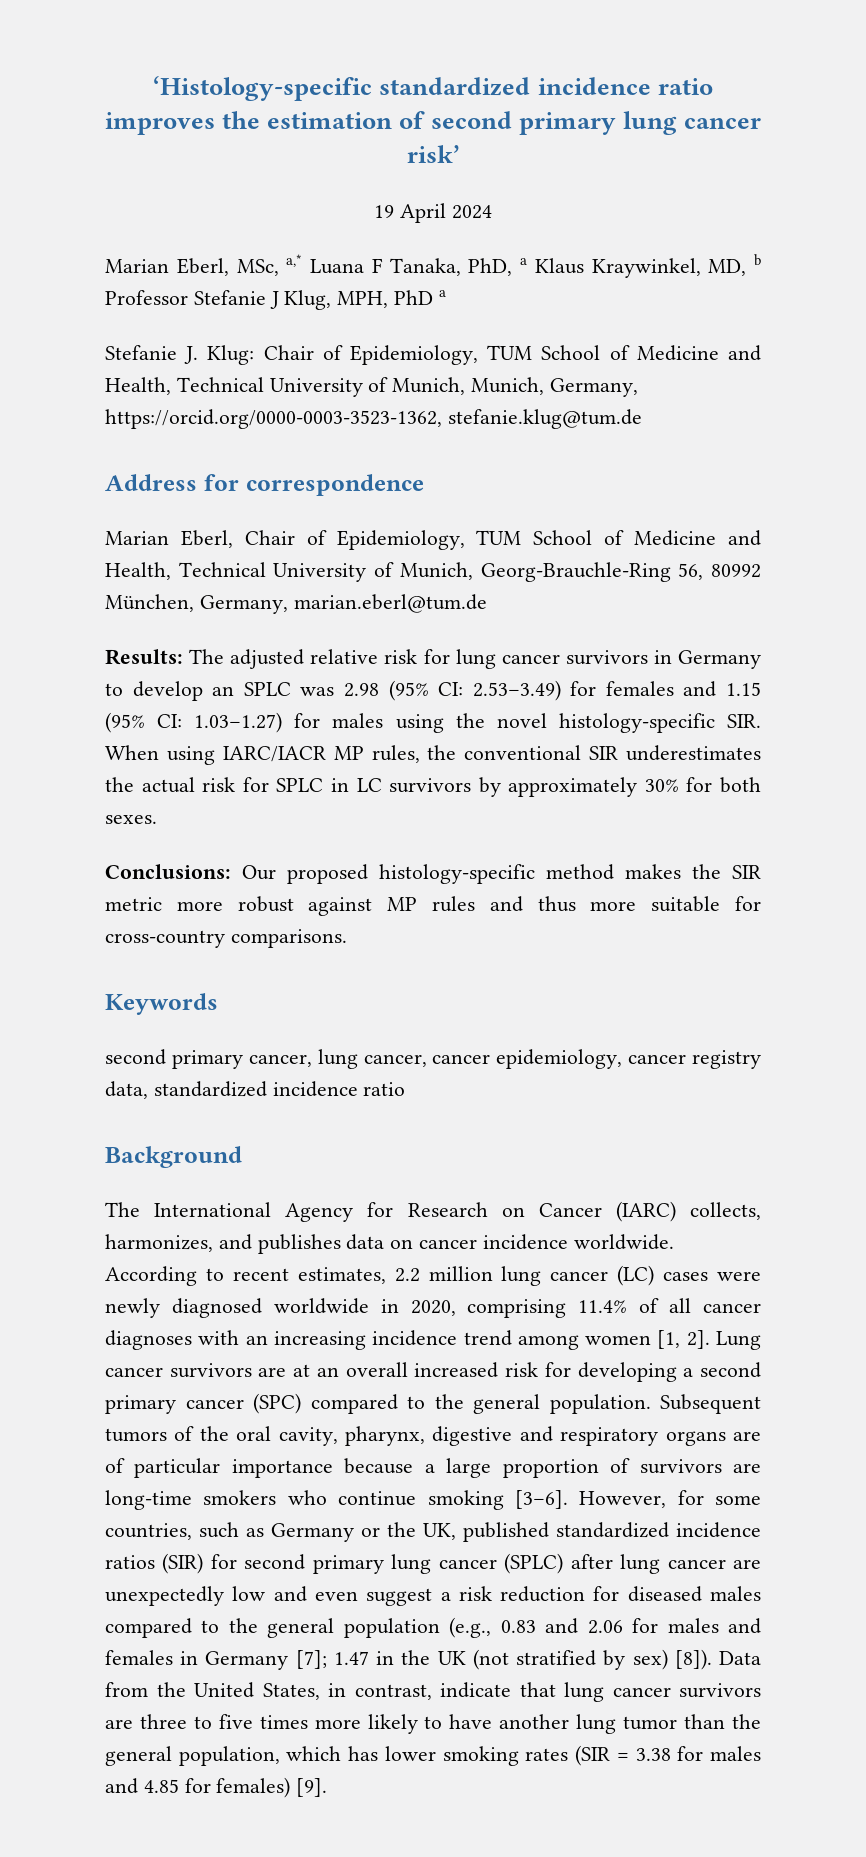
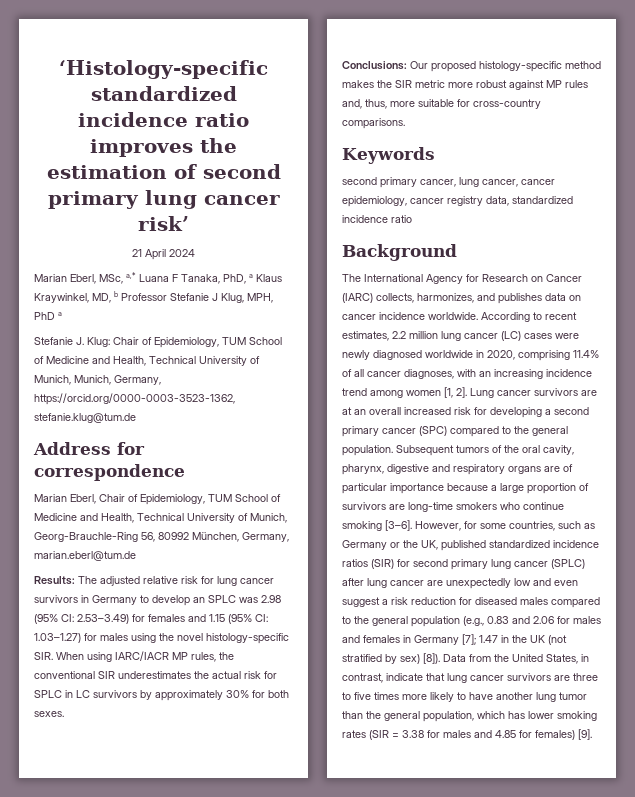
- 19 April 2024
+ 21 April 2024
- Conclusions: Our proposed histology-specific method makes the SIR metric more robust against MP rules and thus more suitable for cross-country comparisons.
+ Conclusions: Our proposed histology-specific method makes the SIR metric more robust against MP rules and, thus, more suitable for cross-country comparisons.
- According to recent estimates, 2.2 million lung cancer (LC) cases were newly diagnosed worldwide in 2020, comprising 11.4% of all cancer diagnoses with an increasing incidence trend among women [1, 2].
+ According to recent estimates, 2.2 million lung cancer (LC) cases were newly diagnosed worldwide in 2020, comprising 11.4% of all cancer diagnoses, with an increasing incidence trend among women [1, 2].

